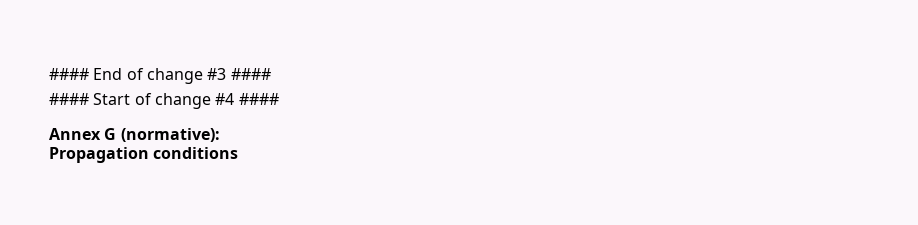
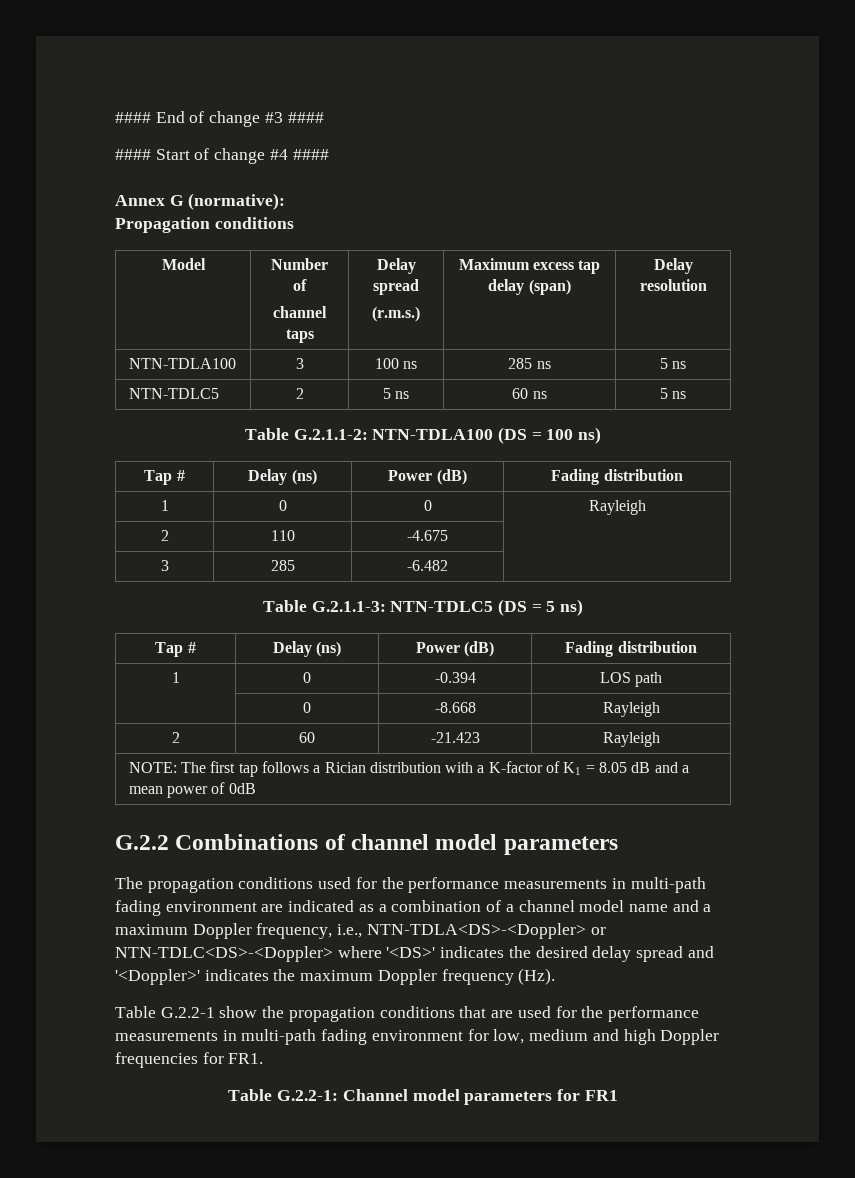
+ Model | Number of
+ channel taps | Delay spread
+ (r.m.s.) | Maximum excess tap delay (span) | Delay resolution
+ NTN-TDLA100 | 3 | 100 ns | 285 ns | 5 ns
+ NTN-TDLC5 | 2 | 5 ns | 60 ns | 5 ns
+ Table G.2.1.1-2: NTN-TDLA100 (DS = 100 ns)
+ Tap # | Delay (ns) | Power (dB) | Fading distribution
+ 1 | 0 | 0 | Rayleigh
+ 2 | 110 | -4.675 |
+ 3 | 285 | -6.482 |
+ Table G.2.1.1-3: NTN-TDLC5 (DS = 5 ns)
+ Tap # | Delay (ns) | Power (dB) | Fading distribution
+ 1 | 0 | -0.394 | LOS path
+ | 0 | -8.668 | Rayleigh
+ 2 | 60 | -21.423 | Rayleigh
+ NOTE: The first tap follows a Rician distribution with a K-factor of K1 = 8.05 dB and a mean power of 0dB
+ G.2.2 Combinations of channel model parameters
+ The propagation conditions used for the performance measurements in multi-path fading environment are indicated as a combination of a channel model name and a maximum Doppler frequency, i.e., NTN-TDLA<DS>-<Doppler> or NTN-TDLC<DS>-<Doppler> where '<DS>' indicates the desired delay spread and '<Doppler>' indicates the maximum Doppler frequency (Hz).
+ Table G.2.2-1 show the propagation conditions that are used for the performance measurements in multi-path fading environment for low, medium and high Doppler frequencies for FR1.
+ Table G.2.2-1: Channel model parameters for FR1

